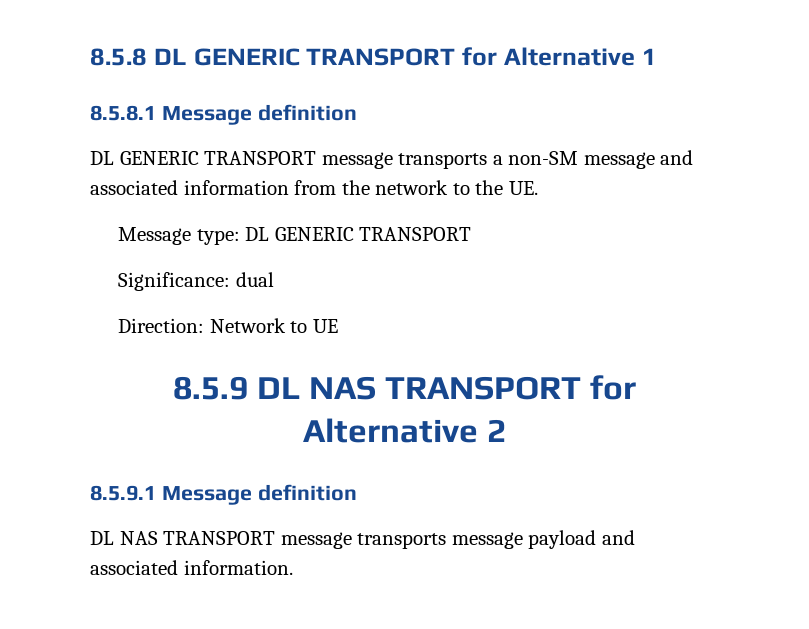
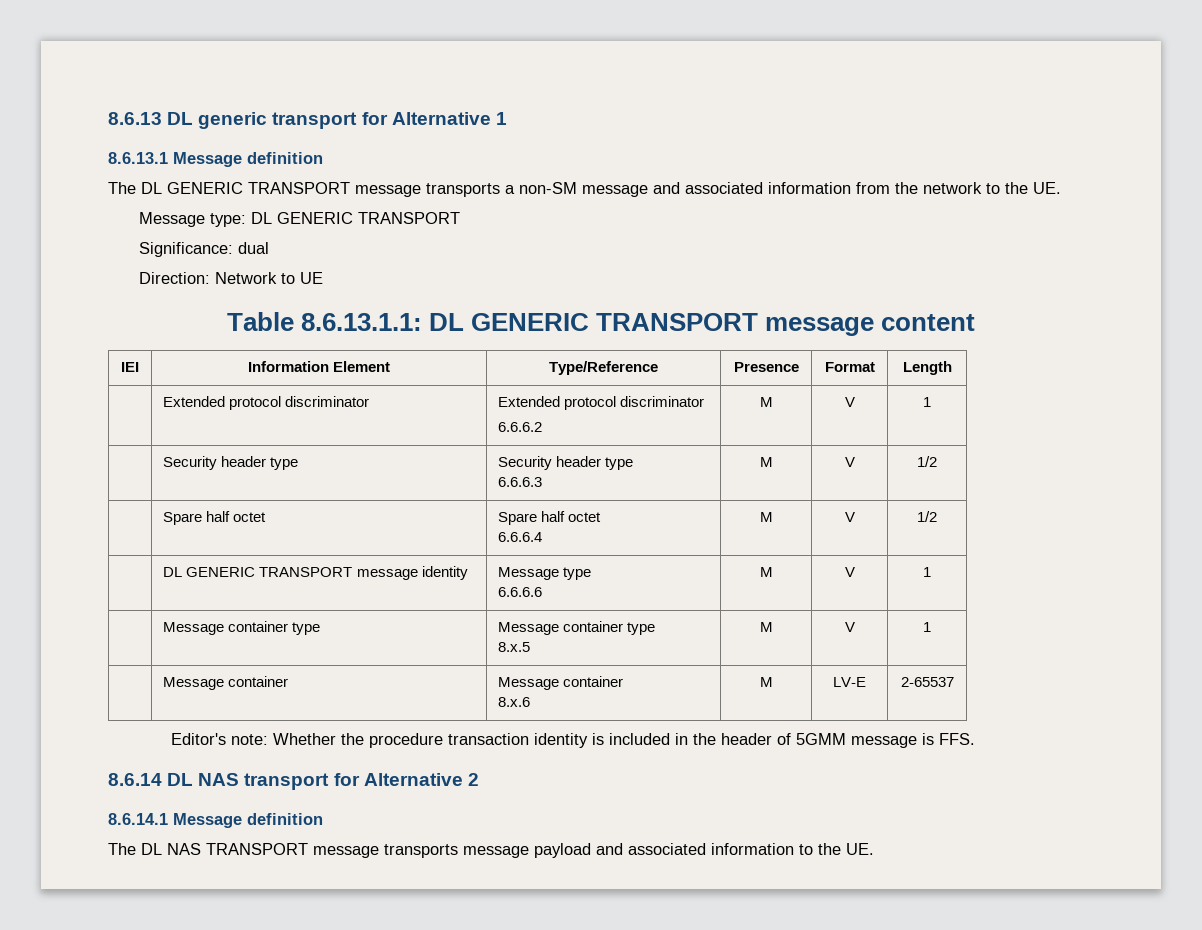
- 8.5.8 DL GENERIC TRANSPORT for Alternative 1
+ 8.6.13 DL generic transport for Alternative 1
- 8.5.8.1 Message definition
- DL GENERIC TRANSPORT message transports a non-SM message and associated information from the network to the UE.
+ 8.6.13.1 Message definition
+ The DL GENERIC TRANSPORT message transports a non-SM message and associated information from the network to the UE.
- 8.5.9 DL NAS TRANSPORT for Alternative 2
+ Table 8.6.13.1.1: DL GENERIC TRANSPORT message content
+ IEI | Information Element | Type/Reference | Presence | Format | Length
+ | Extended protocol discriminator | Extended protocol discriminator
+ 6.6.6.2 | M | V | 1
+ | Security header type | Security header type
+ 6.6.6.3 | M | V | 1/2
+ | Spare half octet | Spare half octet
+ 6.6.6.4 | M | V | 1/2
+ | DL GENERIC TRANSPORT message identity | Message type
+ 6.6.6.6 | M | V | 1
+ | Message container type | Message container type
+ 8.x.5 | M | V | 1
+ | Message container | Message container
+ 8.x.6 | M | LV-E | 2-65537
+ Editor's note: Whether the procedure transaction identity is included in the header of 5GMM message is FFS.
+ 8.6.14 DL NAS transport for Alternative 2
- 8.5.9.1 Message definition
- DL NAS TRANSPORT message transports message payload and associated information.
+ 8.6.14.1 Message definition
+ The DL NAS TRANSPORT message transports message payload and associated information to the UE.

